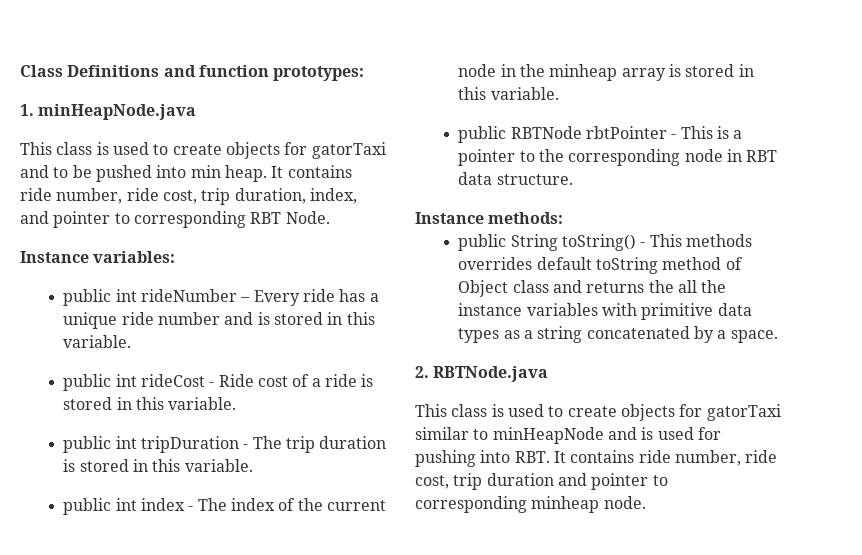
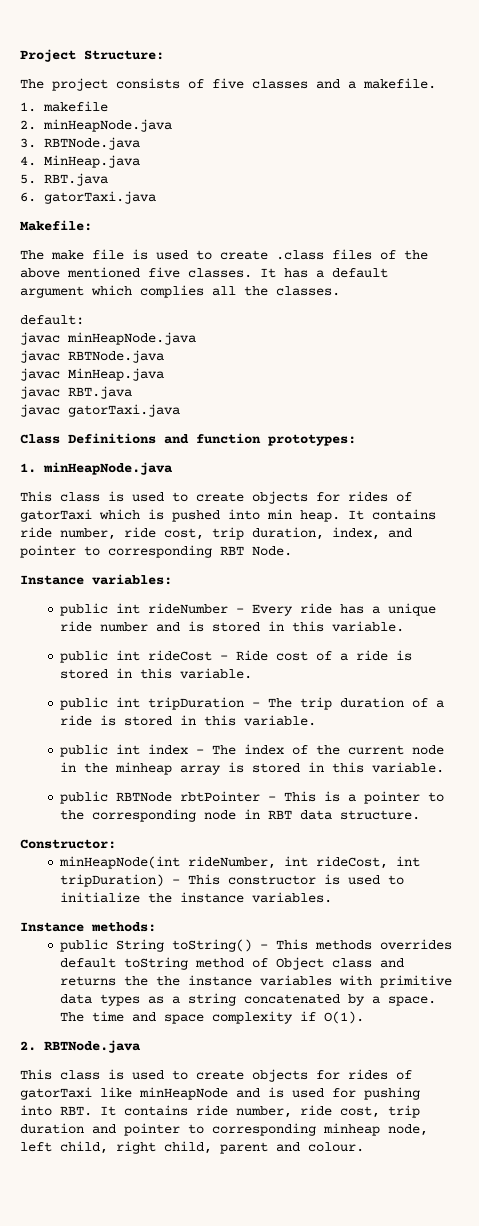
+ Project Structure:
+ The project consists of five classes and a makefile.
+ 1. makefile
+ 2. minHeapNode.java
+ 3. RBTNode.java
+ 4. MinHeap.java
+ 5. RBT.java
+ 6. gatorTaxi.java
+ Makefile:
+ The make file is used to create .class files of the above mentioned five classes. It has a default argument which complies all the classes.
+ default:
+ javac minHeapNode.java
+ javac RBTNode.java
+ javac MinHeap.java
+ javac RBT.java
+ javac gatorTaxi.java
- This class is used to create objects for gatorTaxi and to be pushed into min heap.
+ This class is used to create objects for rides of gatorTaxi which is pushed into min heap.
- public int tripDuration - The trip duration is stored in this variable.
+ public int tripDuration - The trip duration of a ride is stored in this variable.
+ Constructor:
+ minHeapNode(int rideNumber, int rideCost, int tripDuration) – This constructor is used to initialize the instance variables.
- public String toString() - This methods overrides default toString method of Object class and returns the all the instance variables with primitive data types as a string concatenated by a space.
+ public String toString() - This methods overrides default toString method of Object class and returns the the instance variables with primitive data types as a string concatenated by a space. The time and space complexity if O(1).
- This class is used to create objects for gatorTaxi similar to minHeapNode and is used for pushing into RBT. It contains ride number, ride cost, trip duration and pointer to corresponding minheap node.
+ This class is used to create objects for rides of gatorTaxi like minHeapNode and is used for pushing into RBT. It contains ride number, ride cost, trip duration and pointer to corresponding minheap node, left child, right child, parent and colour.

